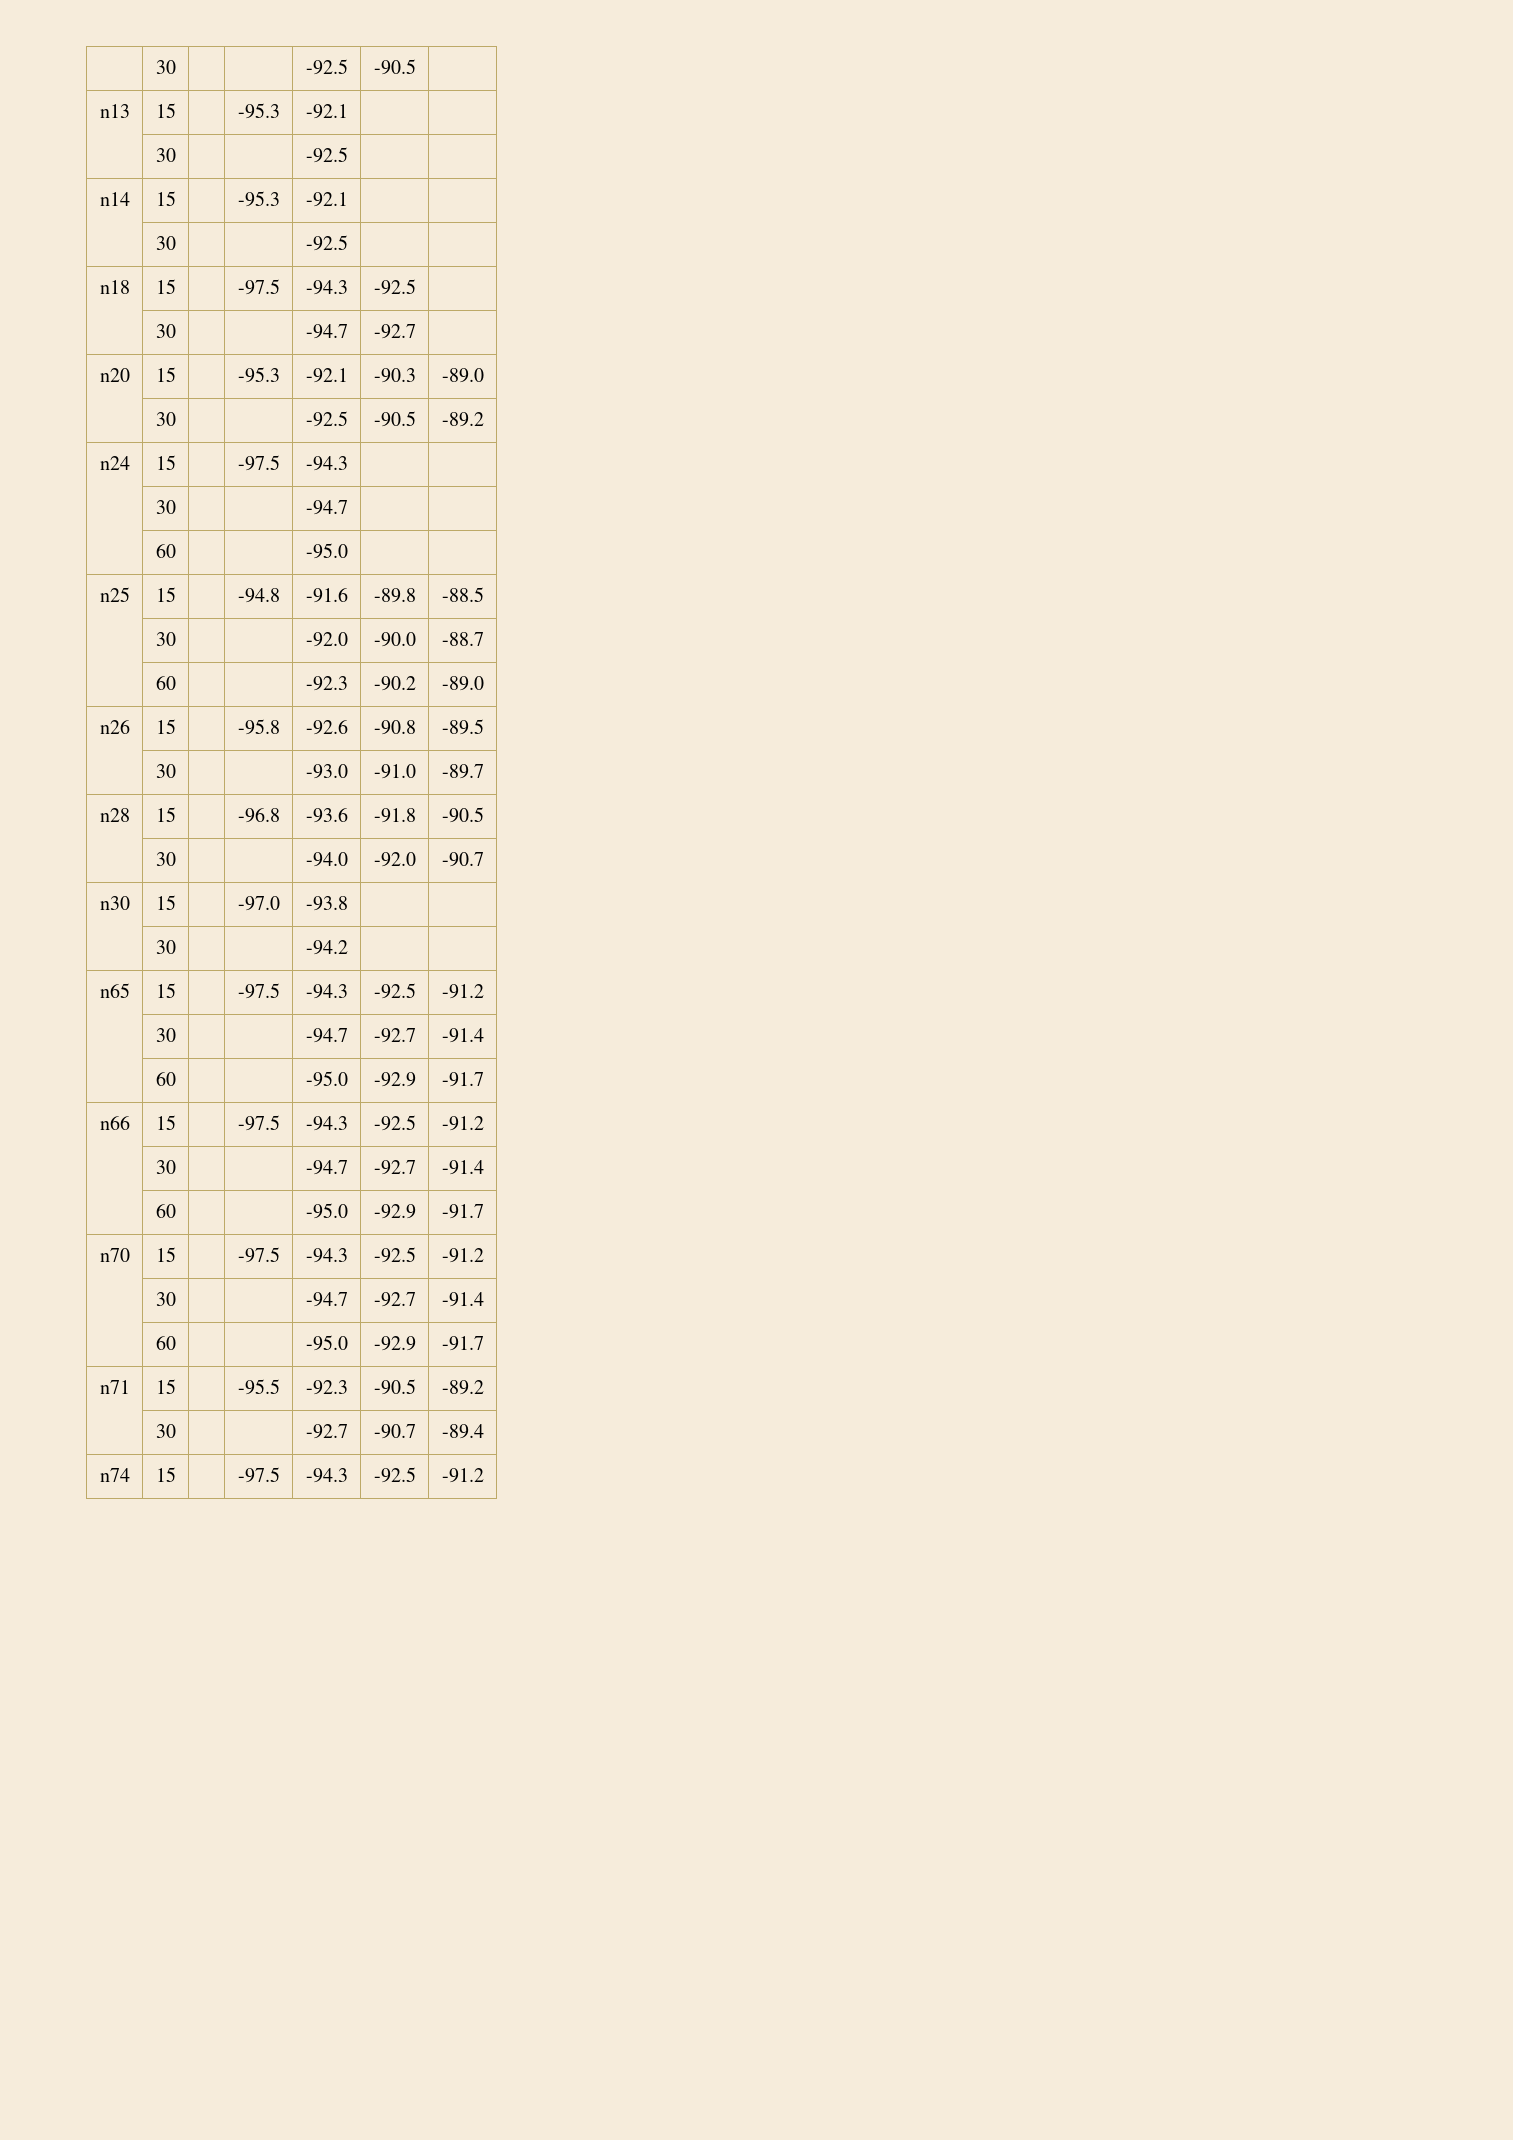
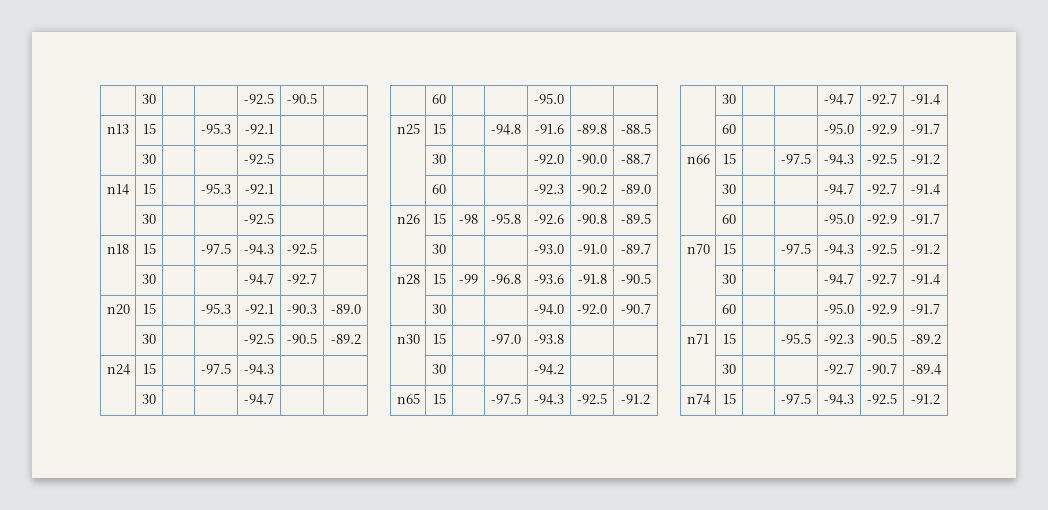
- n26 | 15 | | -95.8 | -92.6 | -90.8 | -89.5
+ n26 | 15 | -98 | -95.8 | -92.6 | -90.8 | -89.5
- n28 | 15 | | -96.8 | -93.6 | -91.8 | -90.5
+ n28 | 15 | -99 | -96.8 | -93.6 | -91.8 | -90.5

